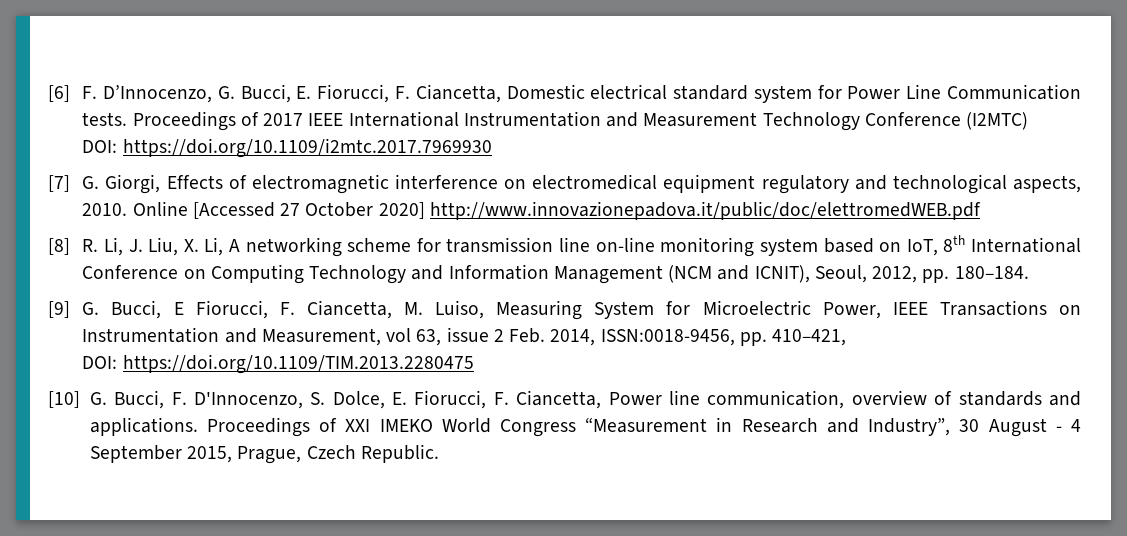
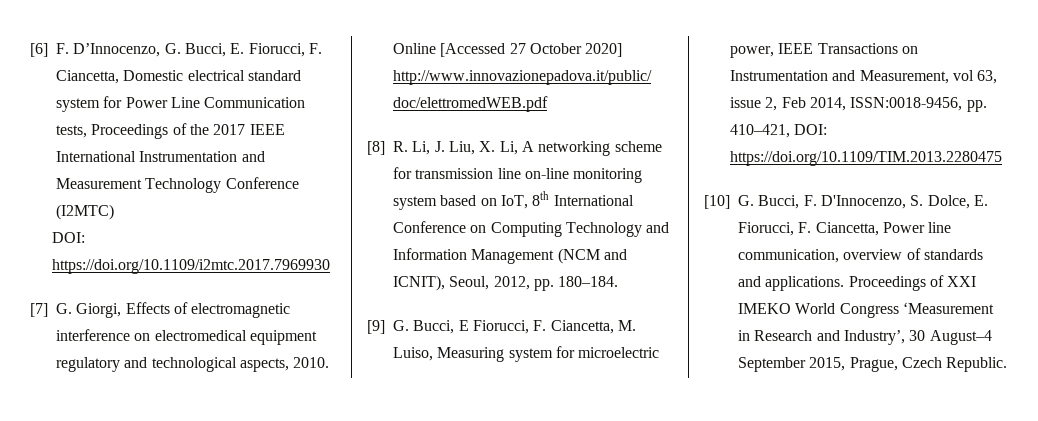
- [6] F. D’Innocenzo, G. Bucci, E. Fiorucci, F. Ciancetta, Domestic electrical standard system for Power Line Communication tests. Proceedings of 2017 IEEE International Instrumentation and Measurement Technology Conference (I2MTC)
+ [6] F. D’Innocenzo, G. Bucci, E. Fiorucci, F. Ciancetta, Domestic electrical standard system for Power Line Communication tests, Proceedings of the 2017 IEEE International Instrumentation and Measurement Technology Conference (I2MTC)
- [9] G. Bucci, E Fiorucci, F. Ciancetta, M. Luiso, Measuring System for Microelectric Power, IEEE Transactions on Instrumentation and Measurement, vol 63, issue 2 Feb. 2014, ISSN:0018-9456, pp. 410–421,
- DOI: https://doi.org/10.1109/TIM.2013.2280475
+ [9] G. Bucci, E Fiorucci, F. Ciancetta, M. Luiso, Measuring system for microelectric power, IEEE Transactions on Instrumentation and Measurement, vol 63, issue 2, Feb 2014, ISSN:0018-9456, pp. 410–421, DOI: https://doi.org/10.1109/TIM.2013.2280475
- Proceedings of XXI IMEKO World Congress “Measurement in Research and Industry”, 30 August - 4 September 2015, Prague, Czech Republic.
+ Proceedings of XXI IMEKO World Congress ‘Measurement in Research and Industry’, 30 August–4 September 2015, Prague, Czech Republic.

